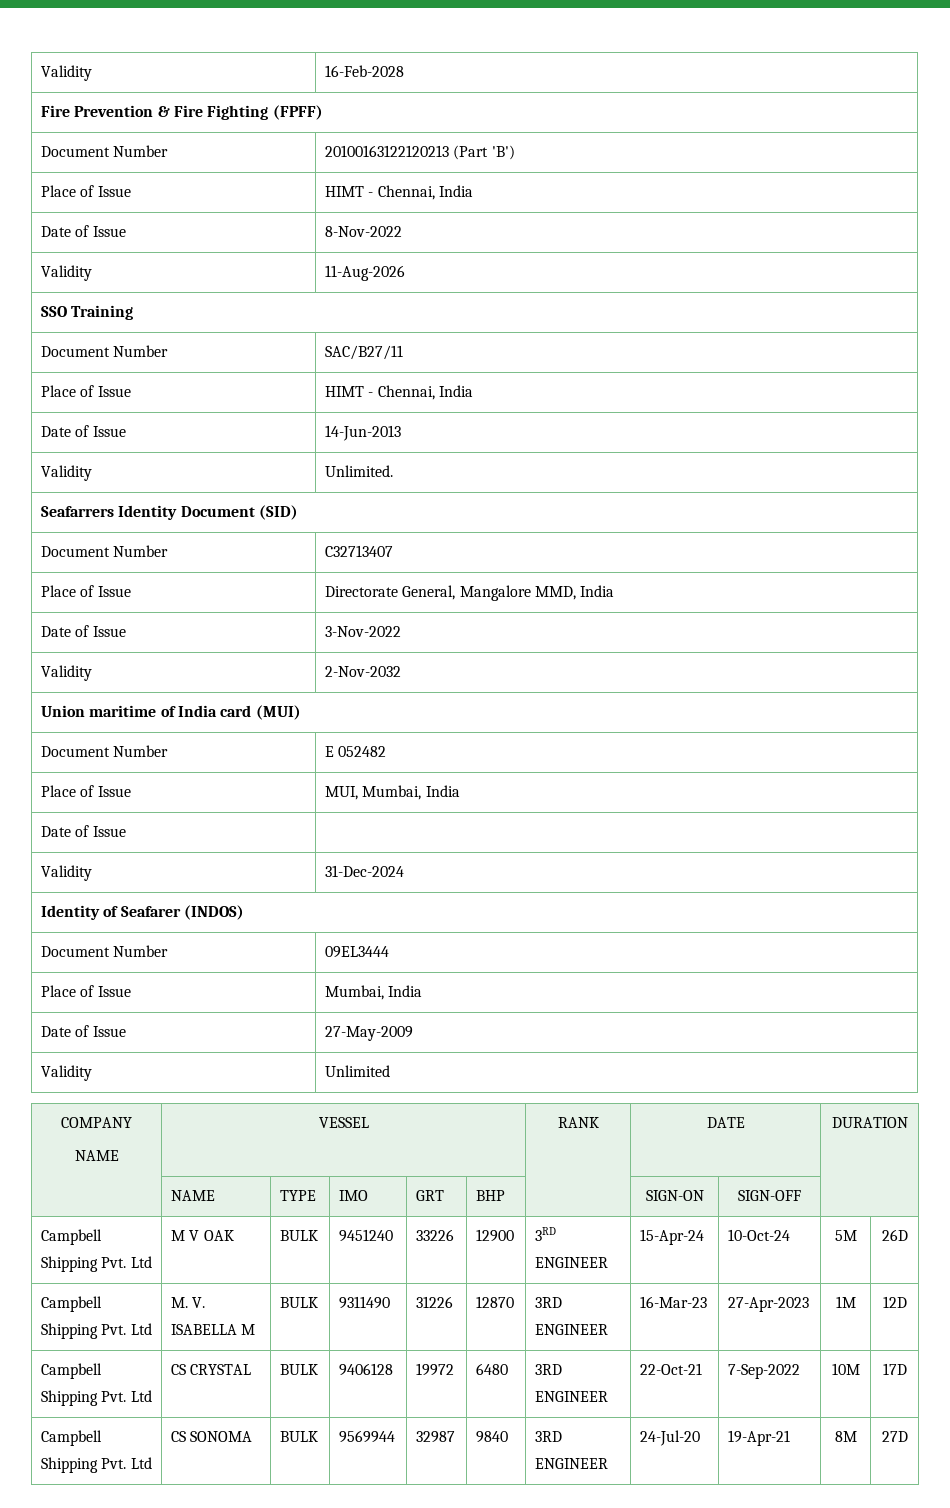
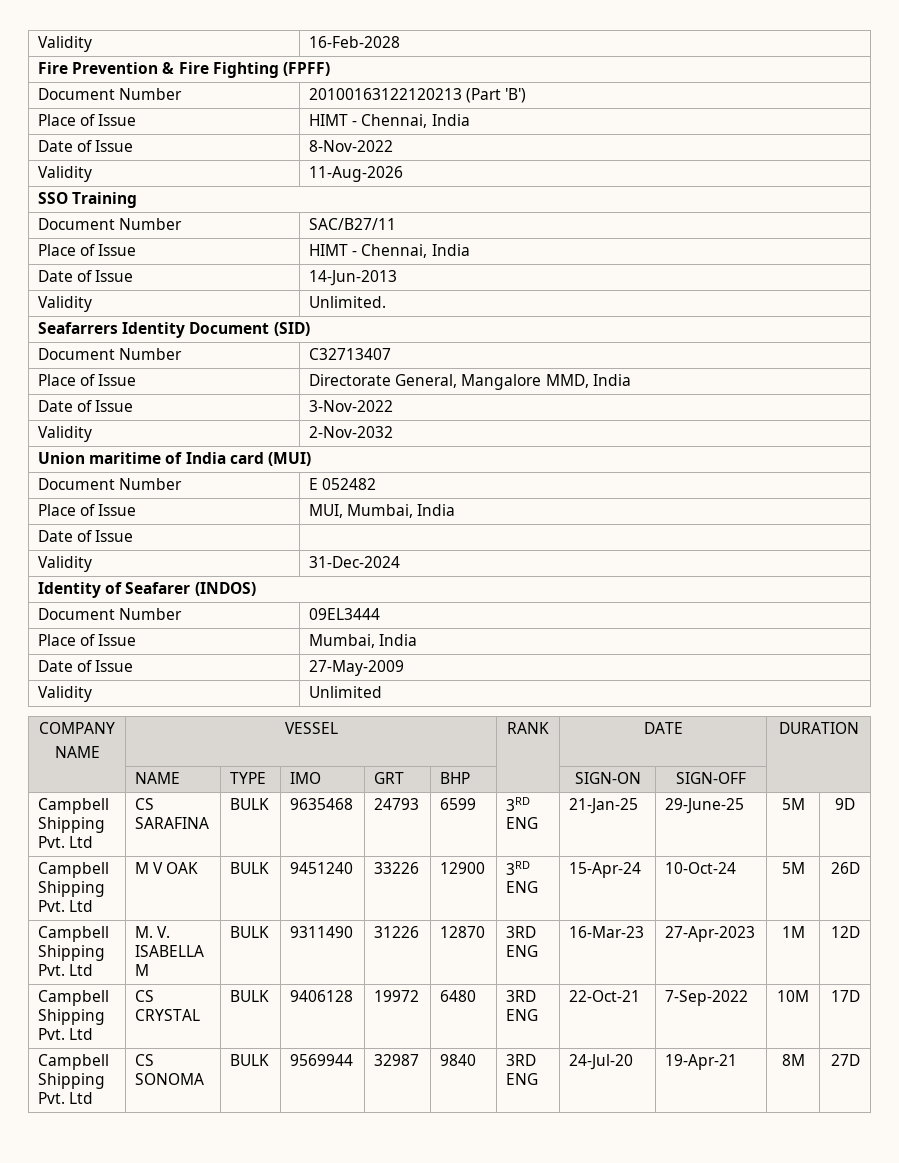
+ Campbell Shipping Pvt. Ltd | CS SARAFINA | BULK | 9635468 | 24793 | 6599 | 3RD ENG | 21-Jan-25 | 29-June-25 | 5M | 9D
- Campbell Shipping Pvt. Ltd | M V OAK | BULK | 9451240 | 33226 | 12900 | 3RD ENGINEER | 15-Apr-24 | 10-Oct-24 | 5M | 26D
+ Campbell Shipping Pvt. Ltd | M V OAK | BULK | 9451240 | 33226 | 12900 | 3RD ENG | 15-Apr-24 | 10-Oct-24 | 5M | 26D
- Campbell Shipping Pvt. Ltd | M. V. ISABELLA M | BULK | 9311490 | 31226 | 12870 | 3RD ENGINEER | 16-Mar-23 | 27-Apr-2023 | 1M | 12D
+ Campbell Shipping Pvt. Ltd | M. V. ISABELLA M | BULK | 9311490 | 31226 | 12870 | 3RD ENG | 16-Mar-23 | 27-Apr-2023 | 1M | 12D
- Campbell Shipping Pvt. Ltd | CS CRYSTAL | BULK | 9406128 | 19972 | 6480 | 3RD ENGINEER | 22-Oct-21 | 7-Sep-2022 | 10M | 17D
+ Campbell Shipping Pvt. Ltd | CS CRYSTAL | BULK | 9406128 | 19972 | 6480 | 3RD ENG | 22-Oct-21 | 7-Sep-2022 | 10M | 17D
- Campbell Shipping Pvt. Ltd | CS SONOMA | BULK | 9569944 | 32987 | 9840 | 3RD ENGINEER | 24-Jul-20 | 19-Apr-21 | 8M | 27D
+ Campbell Shipping Pvt. Ltd | CS SONOMA | BULK | 9569944 | 32987 | 9840 | 3RD ENG | 24-Jul-20 | 19-Apr-21 | 8M | 27D

